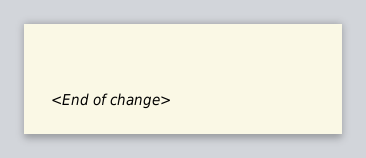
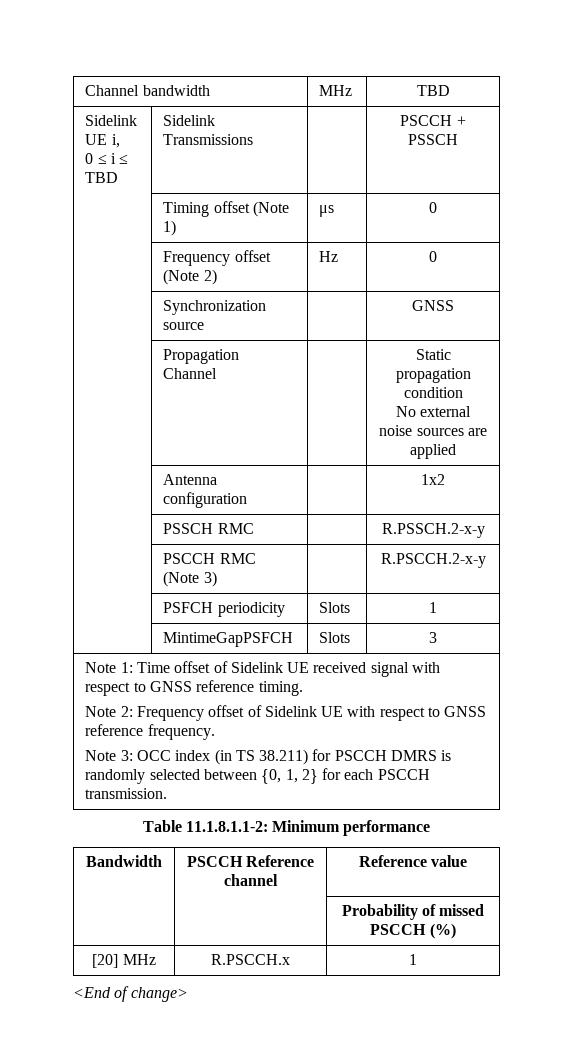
+ Channel bandwidth | MHz | TBD
+ Sidelink UE i,
+ 0 ≤ i ≤ TBD | Sidelink Transmissions | | PSCCH + PSSCH
+ | Timing offset (Note 1) | μs | 0
+ | Frequency offset (Note 2) | Hz | 0
+ | Synchronization source | | GNSS
+ | Propagation Channel | | Static propagation condition
+ No external noise sources are applied
+ | Antenna configuration | | 1x2
+ | PSSCH RMC | | R.PSSCH.2-x-y
+ | PSCCH RMC (Note 3) | | R.PSCCH.2-x-y
+ | PSFCH periodicity | Slots | 1
+ | MintimeGapPSFCH | Slots | 3
+ Note 1: Time offset of Sidelink UE received signal with respect to GNSS reference timing.
+ Note 2: Frequency offset of Sidelink UE with respect to GNSS reference frequency.
+ Note 3: OCC index (in TS 38.211) for PSCCH DMRS is randomly selected between {0, 1, 2} for each PSCCH transmission.
+ Table 11.1.8.1.1-2: Minimum performance
+ Bandwidth | PSCCH Reference channel | Reference value
+ | | Probability of missed PSCCH (%)
+ [20] MHz | R.PSCCH.x | 1

